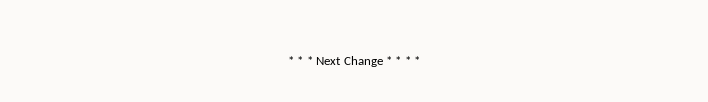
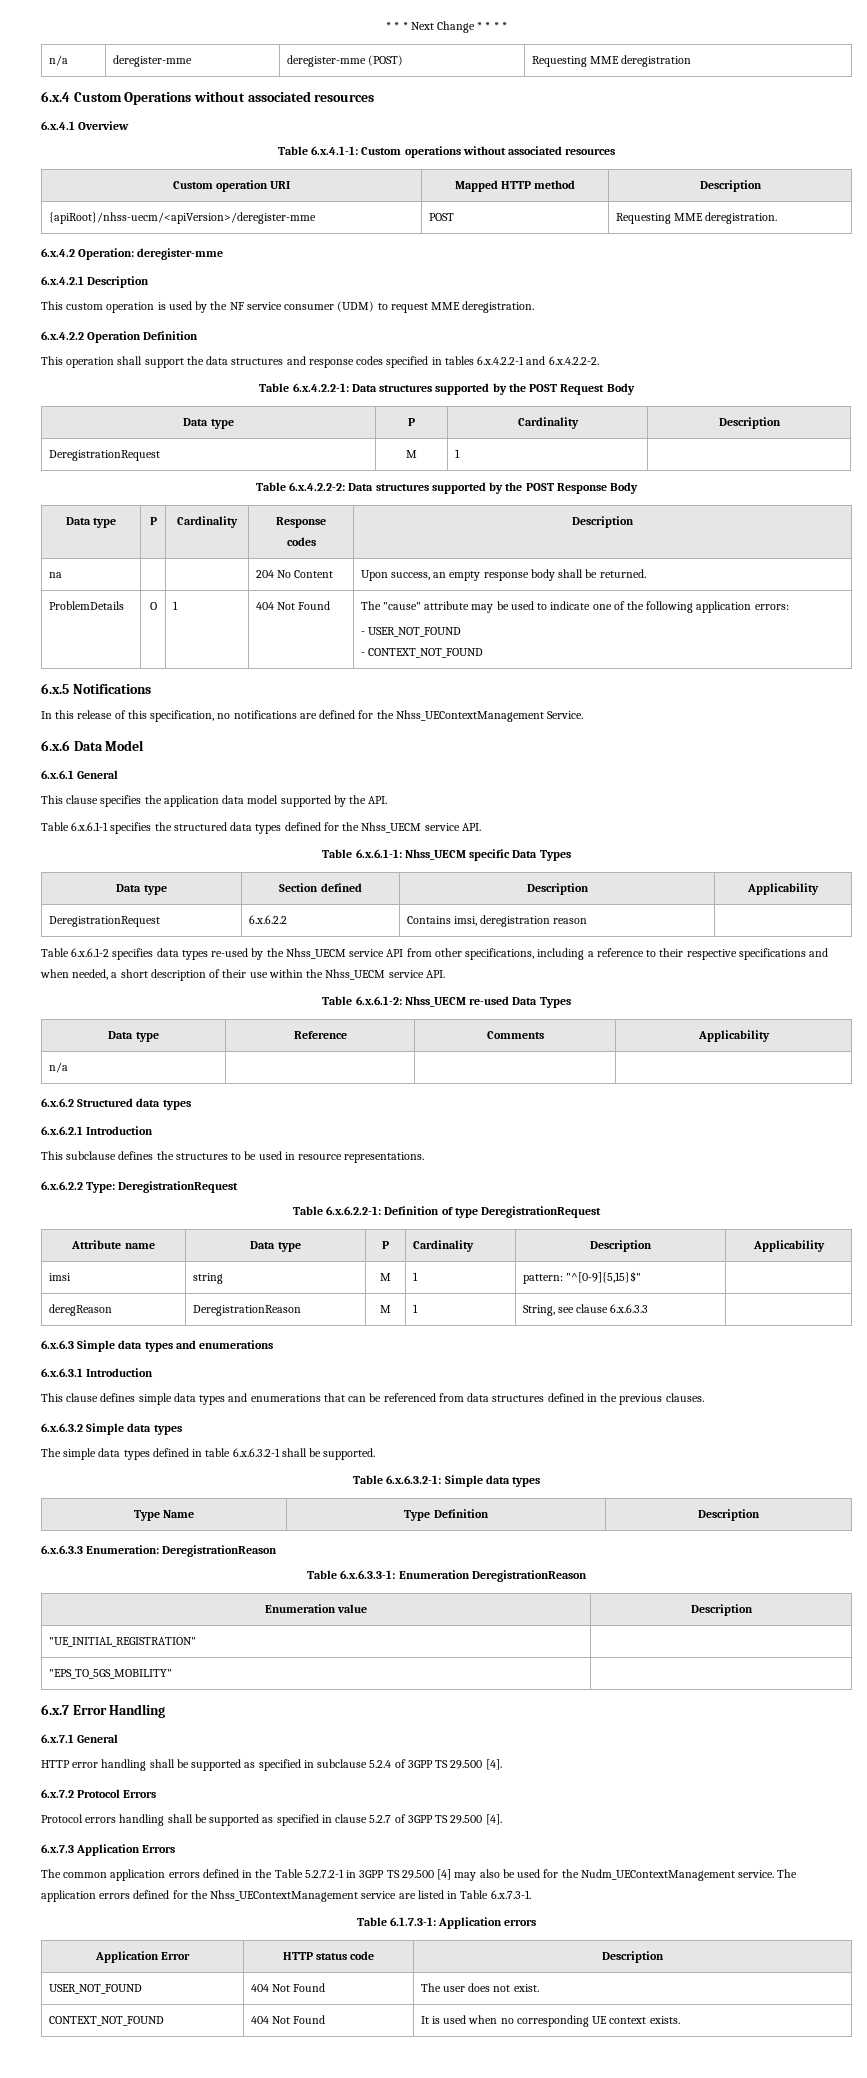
+ n/a | deregister-mme | deregister-mme (POST) | Requesting MME deregistration
+ 6.x.4 Custom Operations without associated resources
+ 6.x.4.1 Overview
+ Table 6.x.4.1-1: Custom operations without associated resources
+ Custom operation URI | Mapped HTTP method | Description
+ {apiRoot}/nhss-uecm/<apiVersion>/deregister-mme | POST | Requesting MME deregistration.
+ 6.x.4.2 Operation: deregister-mme
+ 6.x.4.2.1 Description
+ This custom operation is used by the NF service consumer (UDM) to request MME deregistration.
+ 6.x.4.2.2 Operation Definition
+ This operation shall support the data structures and response codes specified in tables 6.x.4.2.2-1 and 6.x.4.2.2-2.
+ Table 6.x.4.2.2-1: Data structures supported by the POST Request Body
+ Data type | P | Cardinality | Description
+ DeregistrationRequest | M | 1 |
+ Table 6.x.4.2.2-2: Data structures supported by the POST Response Body
+ Data type | P | Cardinality | Response
+ codes | Description
+ na | | | 204 No Content | Upon success, an empty response body shall be returned.
+ ProblemDetails | O | 1 | 404 Not Found | The "cause" attribute may be used to indicate one of the following application errors:
+ - USER_NOT_FOUND
+ - CONTEXT_NOT_FOUND
+ 6.x.5 Notifications
+ In this release of this specification, no notifications are defined for the Nhss_UEContextManagement Service.
+ 6.x.6 Data Model
+ 6.x.6.1 General
+ This clause specifies the application data model supported by the API.
+ Table 6.x.6.1-1 specifies the structured data types defined for the Nhss_UECM service API.
+ Table 6.x.6.1-1: Nhss_UECM specific Data Types
+ Data type | Section defined | Description | Applicability
+ DeregistrationRequest | 6.x.6.2.2 | Contains imsi, deregistration reason |
+ Table 6.x.6.1-2 specifies data types re-used by the Nhss_UECM service API from other specifications, including a reference to their respective specifications and when needed, a short description of their use within the Nhss_UECM service API.
+ Table 6.x.6.1-2: Nhss_UECM re-used Data Types
+ Data type | Reference | Comments | Applicability
+ n/a | | |
+ 6.x.6.2 Structured data types
+ 6.x.6.2.1 Introduction
+ This subclause defines the structures to be used in resource representations.
+ 6.x.6.2.2 Type: DeregistrationRequest
+ Table 6.x.6.2.2-1: Definition of type DeregistrationRequest
+ Attribute name | Data type | P | Cardinality | Description | Applicability
+ imsi | string | M | 1 | pattern: "^[0-9]{5,15}$" |
+ deregReason | DeregistrationReason | M | 1 | String, see clause 6.x.6.3.3 |
+ 6.x.6.3 Simple data types and enumerations
+ 6.x.6.3.1 Introduction
+ This clause defines simple data types and enumerations that can be referenced from data structures defined in the previous clauses.
+ 6.x.6.3.2 Simple data types
+ The simple data types defined in table 6.x.6.3.2-1 shall be supported.
+ Table 6.x.6.3.2-1: Simple data types
+ Type Name | Type Definition | Description
+ 6.x.6.3.3 Enumeration: DeregistrationReason
+ Table 6.x.6.3.3-1: Enumeration DeregistrationReason
+ Enumeration value | Description
+ "UE_INITIAL_REGISTRATION" |
+ "EPS_TO_5GS_MOBILITY" |
+ 6.x.7 Error Handling
+ 6.x.7.1 General
+ HTTP error handling shall be supported as specified in subclause 5.2.4 of 3GPP TS 29.500 [4].
+ 6.x.7.2 Protocol Errors
+ Protocol errors handling shall be supported as specified in clause 5.2.7 of 3GPP TS 29.500 [4].
+ 6.x.7.3 Application Errors
+ The common application errors defined in the Table 5.2.7.2-1 in 3GPP TS 29.500 [4] may also be used for the Nudm_UEContextManagement service. The application errors defined for the Nhss_UEContextManagement service are listed in Table 6.x.7.3-1.
+ Table 6.1.7.3-1: Application errors
+ Application Error | HTTP status code | Description
+ USER_NOT_FOUND | 404 Not Found | The user does not exist.
+ CONTEXT_NOT_FOUND | 404 Not Found | It is used when no corresponding UE context exists.

